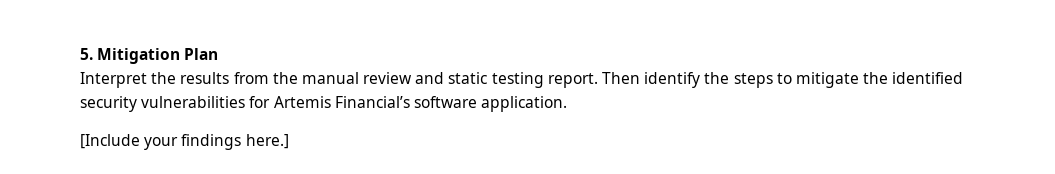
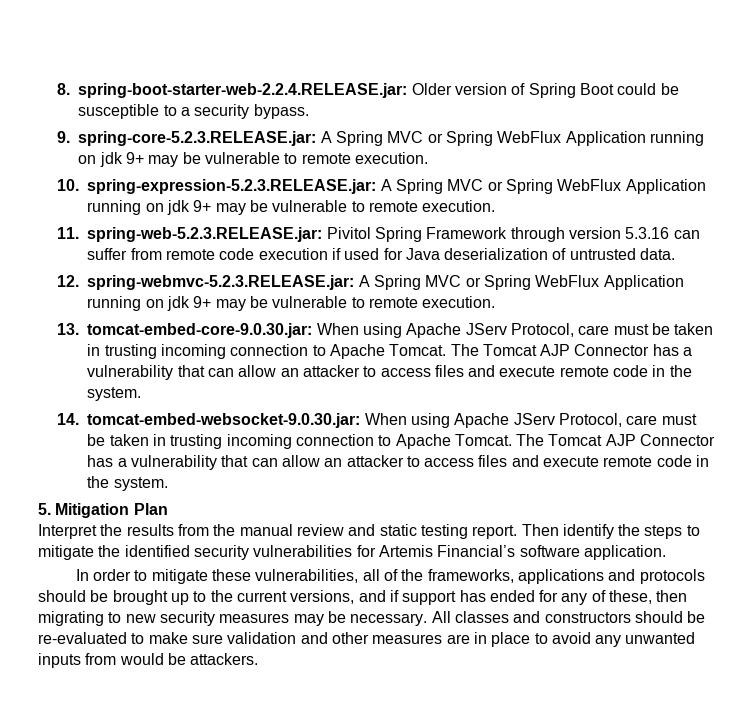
+ 8. spring-boot-starter-web-2.2.4.RELEASE.jar: Older version of Spring Boot could be susceptible to a security bypass.
+ 9. spring-core-5.2.3.RELEASE.jar: A Spring MVC or Spring WebFlux Application running on jdk 9+ may be vulnerable to remote execution.
+ 10. spring-expression-5.2.3.RELEASE.jar: A Spring MVC or Spring WebFlux Application running on jdk 9+ may be vulnerable to remote execution.
+ 11. spring-web-5.2.3.RELEASE.jar: Pivitol Spring Framework through version 5.3.16 can suffer from remote code execution if used for Java deserialization of untrusted data.
+ 12. spring-webmvc-5.2.3.RELEASE.jar: A Spring MVC or Spring WebFlux Application running on jdk 9+ may be vulnerable to remote execution.
+ 13. tomcat-embed-core-9.0.30.jar: When using Apache JServ Protocol, care must be taken in trusting incoming connection to Apache Tomcat. The Tomcat AJP Connector has a vulnerability that can allow an attacker to access files and execute remote code in the system.
+ 14. tomcat-embed-websocket-9.0.30.jar: When using Apache JServ Protocol, care must be taken in trusting incoming connection to Apache Tomcat. The Tomcat AJP Connector has a vulnerability that can allow an attacker to access files and execute remote code in the system.
- [Include your findings here.]
+ In order to mitigate these vulnerabilities, all of the frameworks, applications and protocols should be brought up to the current versions, and if support has ended for any of these, then migrating to new security measures may be necessary. All classes and constructors should be re-evaluated to make sure validation and other measures are in place to avoid any unwanted inputs from would be attackers.

